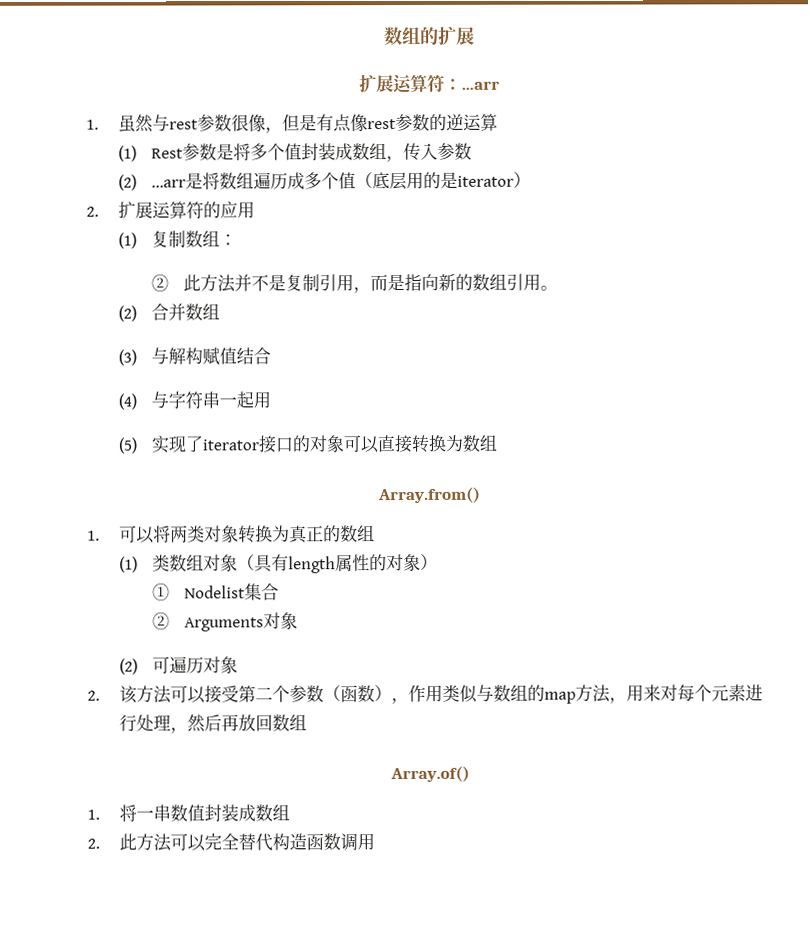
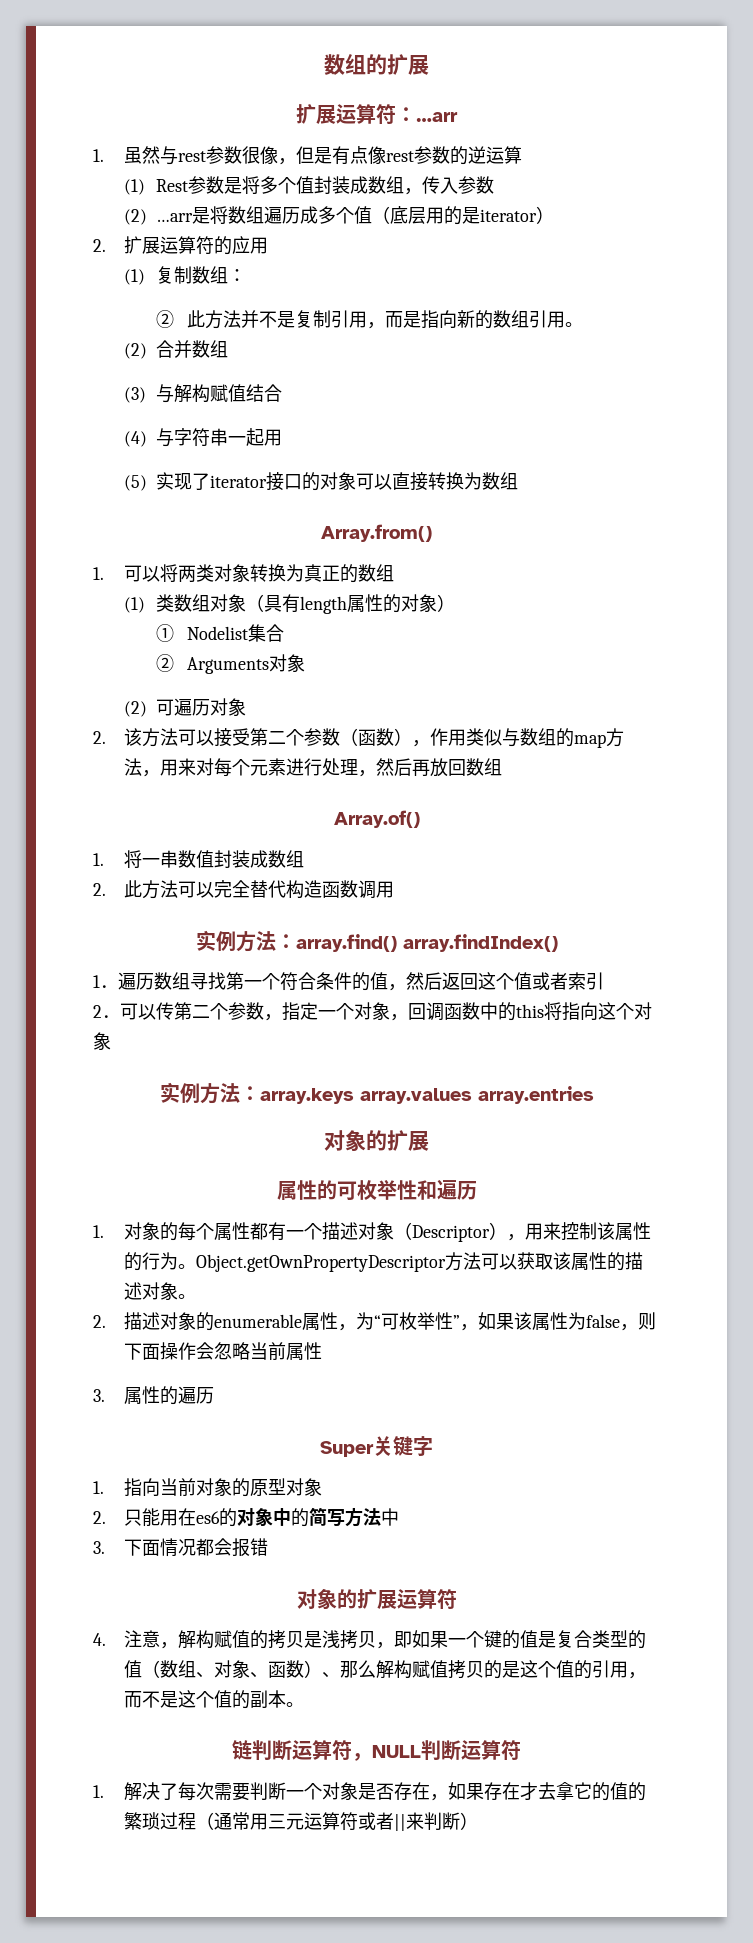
+ 实例方法：array.find() array.findIndex()
+ 1．遍历数组寻找第一个符合条件的值，然后返回这个值或者索引
+ 2．可以传第二个参数，指定一个对象，回调函数中的this将指向这个对象
+ 实例方法：array.keys array.values array.entries
+ 对象的扩展
+ 属性的可枚举性和遍历
+ 1.对象的每个属性都有一个描述对象（Descriptor），用来控制该属性的行为。Object.getOwnPropertyDescriptor方法可以获取该属性的描述对象。
+ 2.描述对象的enumerable属性，为“可枚举性”，如果该属性为false，则下面操作会忽略当前属性
+ 3.属性的遍历
+ Super关键字
+ 1.指向当前对象的原型对象
+ 2.只能用在es6的对象中的简写方法中
+ 3.下面情况都会报错
+ 对象的扩展运算符
+ 4.注意，解构赋值的拷贝是浅拷贝，即如果一个键的值是复合类型的值（数组、对象、函数）、那么解构赋值拷贝的是这个值的引用，而不是这个值的副本。
+ 链判断运算符，NULL判断运算符
+ 1.解决了每次需要判断一个对象是否存在，如果存在才去拿它的值的繁琐过程（通常用三元运算符或者||来判断）

